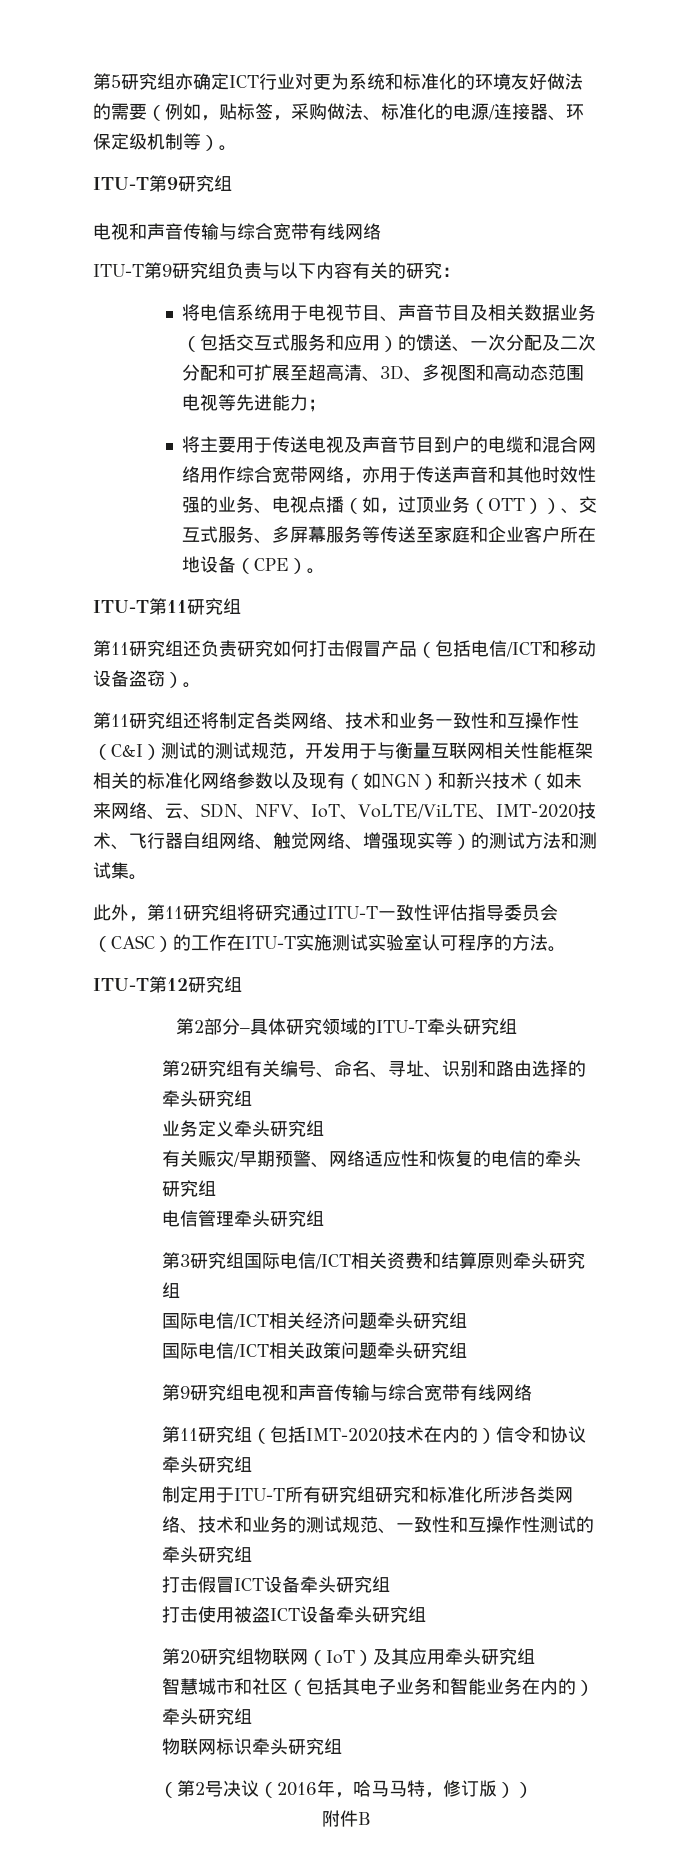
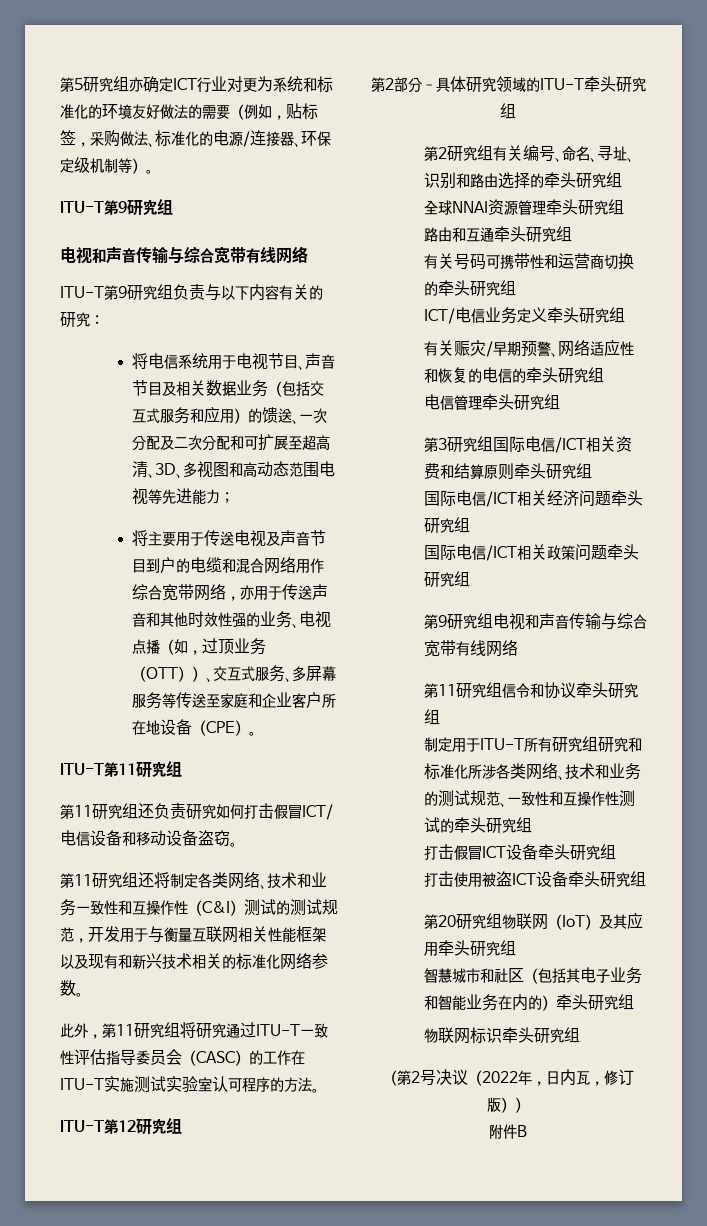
- 第11研究组还负责研究如何打击假冒产品（包括电信/ICT和移动设备盗窃）。
+ 第11研究组还负责研究如何打击假冒ICT/电信设备和移动设备盗窃。
- 第11研究组还将制定各类网络、技术和业务一致性和互操作性（C&I）测试的测试规范，开发用于与衡量互联网相关性能框架相关的标准化网络参数以及现有（如NGN）和新兴技术（如未来网络、云、SDN、NFV、IoT、VoLTE/ViLTE、IMT-2020技术、飞行器自组网络、触觉网络、增强现实等）的测试方法和测试集。
+ 第11研究组还将制定各类网络、技术和业务一致性和互操作性（C&I）测试的测试规范，开发用于与衡量互联网相关性能框架以及现有和新兴技术相关的标准化网络参数。
- 业务定义牵头研究组
+ 全球NNAI资源管理牵头研究组
+ 路由和互通牵头研究组
+ 有关号码可携带性和运营商切换的牵头研究组
+ ICT/电信业务定义牵头研究组
- 第11研究组（包括IMT-2020技术在内的）信令和协议牵头研究组
+ 第11研究组信令和协议牵头研究组
- （第2号决议（2016年，哈马马特，修订版））
+ （第2号决议（2022年，日内瓦，修订版））

